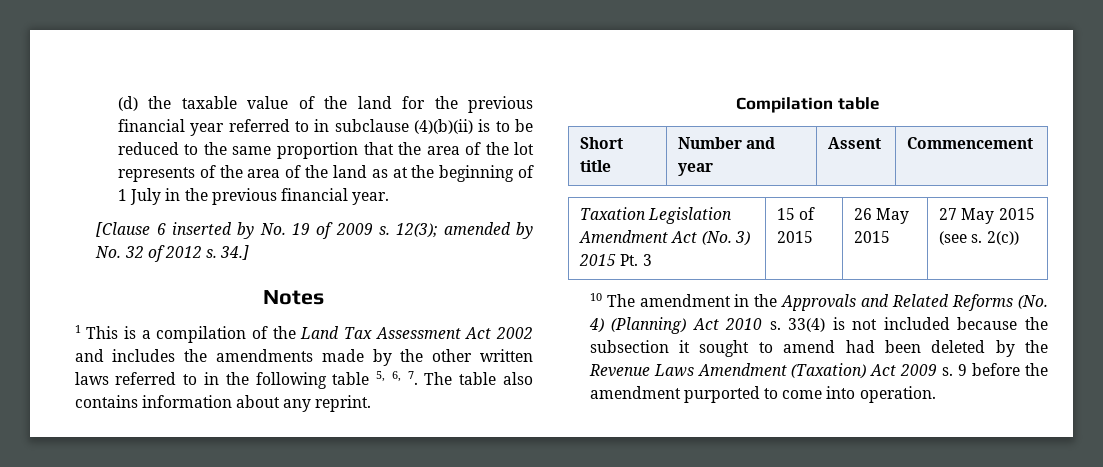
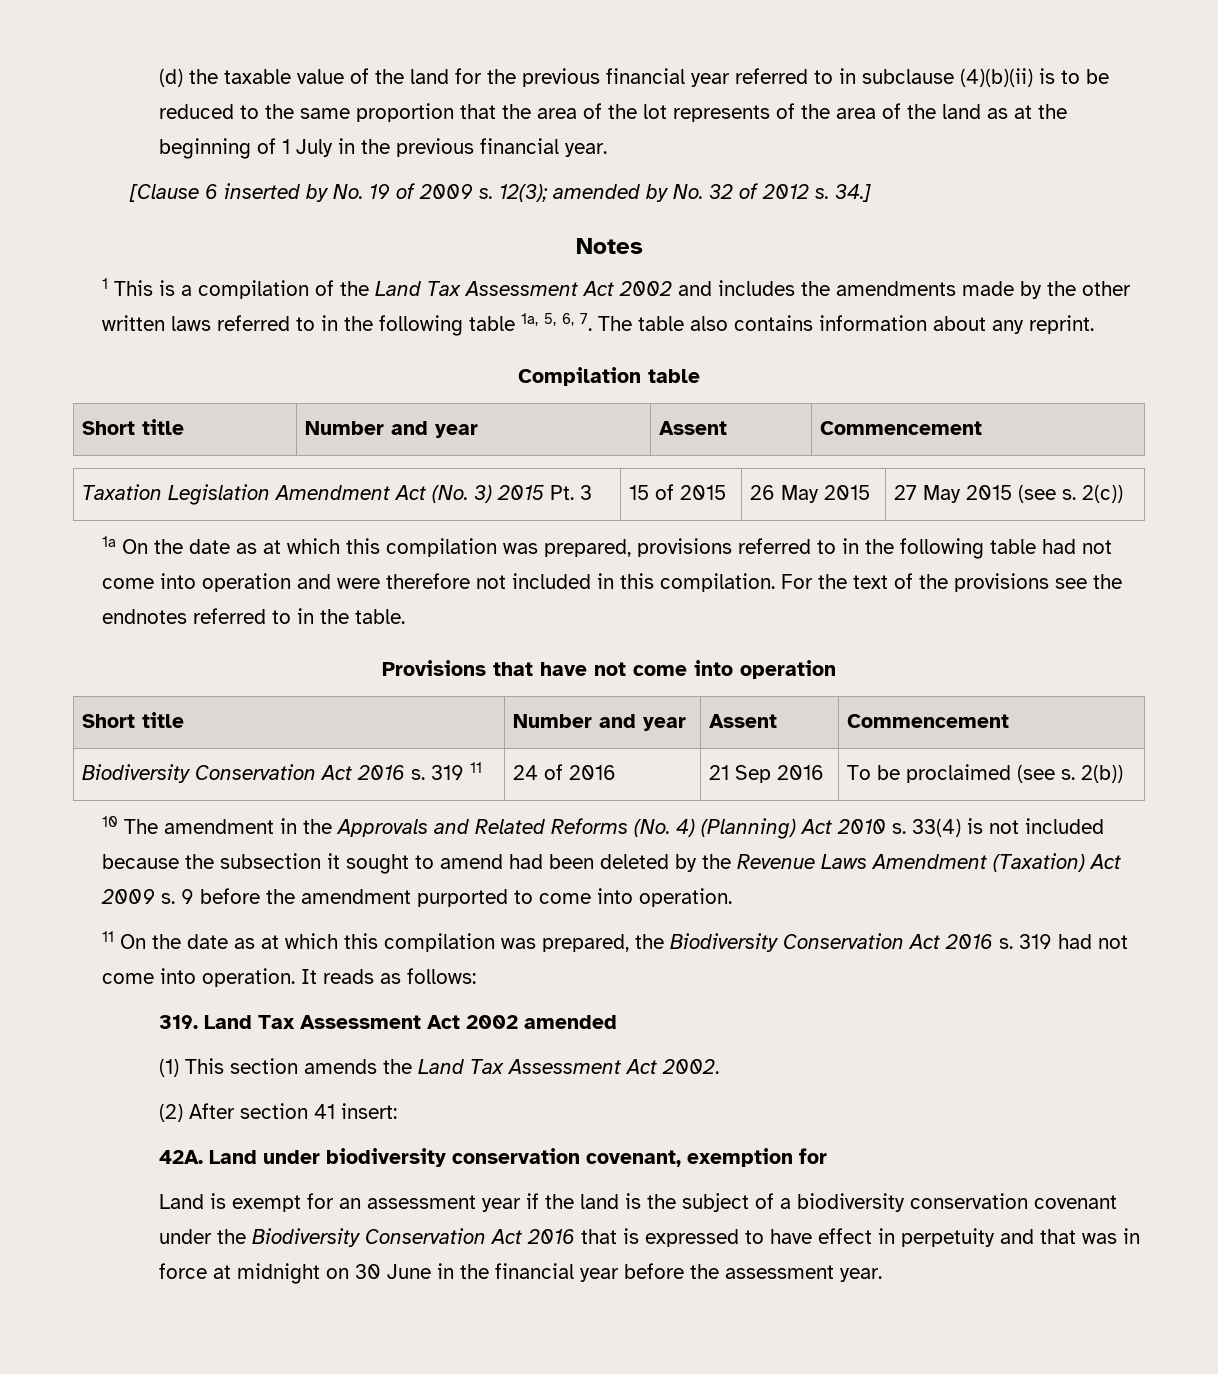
- 1 This is a compilation of the Land Tax Assessment Act 2002 and includes the amendments made by the other written laws referred to in the following table 5, 6, 7. The table also contains information about any reprint.
+ 1 This is a compilation of the Land Tax Assessment Act 2002 and includes the amendments made by the other written laws referred to in the following table 1a, 5, 6, 7. The table also contains information about any reprint.
+ 1a On the date as at which this compilation was prepared, provisions referred to in the following table had not come into operation and were therefore not included in this compilation. For the text of the provisions see the endnotes referred to in the table.
+ Provisions that have not come into operation
+ Short title | Number and year | Assent | Commencement
+ Biodiversity Conservation Act 2016 s. 319 11 | 24 of 2016 | 21 Sep 2016 | To be proclaimed (see s. 2(b))
+ 11 On the date as at which this compilation was prepared, the Biodiversity Conservation Act 2016 s. 319 had not come into operation. It reads as follows:
+ 319. Land Tax Assessment Act 2002 amended
+ (1) This section amends the Land Tax Assessment Act 2002.
+ (2) After section 41 insert:
+ 42A. Land under biodiversity conservation covenant, exemption for
+ Land is exempt for an assessment year if the land is the subject of a biodiversity conservation covenant under the Biodiversity Conservation Act 2016 that is expressed to have effect in perpetuity and that was in force at midnight on 30 June in the financial year before the assessment year.

